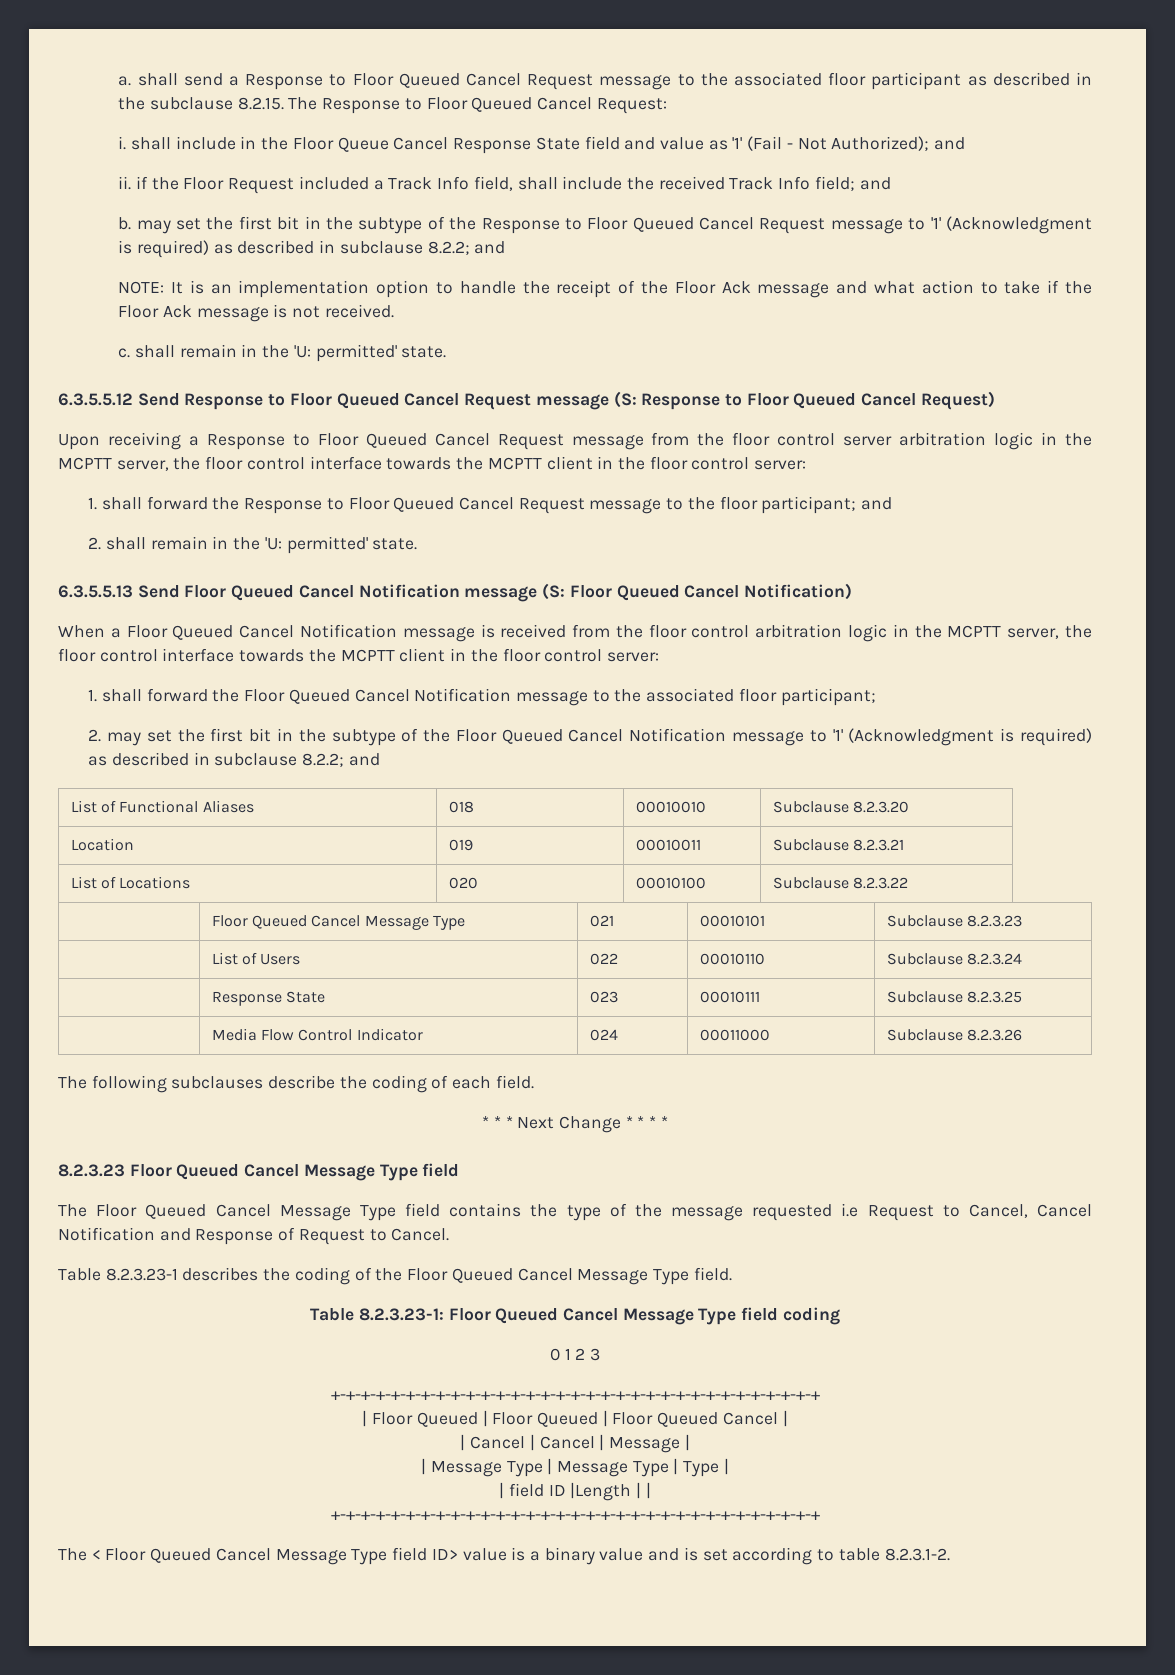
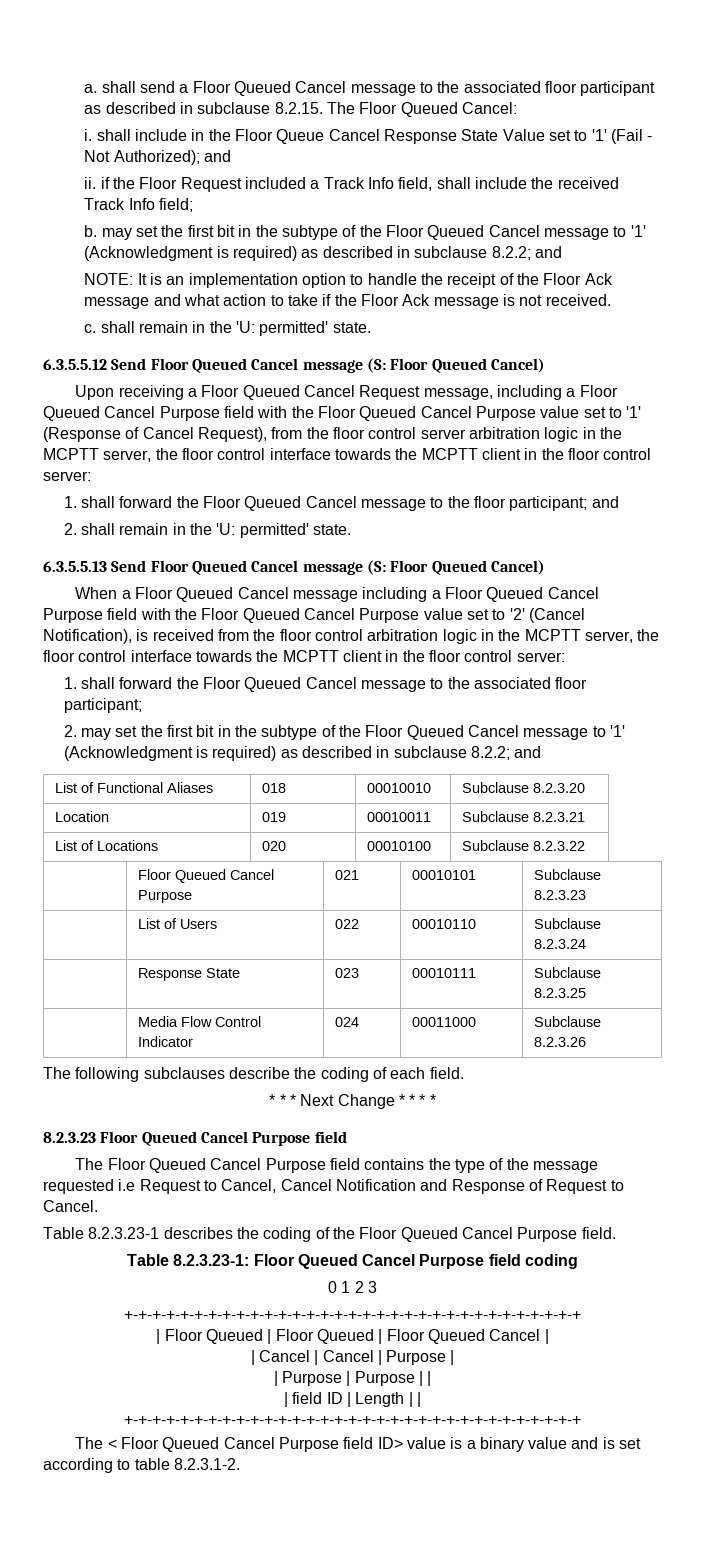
- a. shall send a Response to Floor Queued Cancel Request message to the associated floor participant as described in the subclause 8.2.15. The Response to Floor Queued Cancel Request:
+ a. shall send a Floor Queued Cancel message to the associated floor participant as described in subclause 8.2.15. The Floor Queued Cancel:
- i. shall include in the Floor Queue Cancel Response State field and value as '1' (Fail - Not Authorized); and
+ i. shall include in the Floor Queue Cancel Response State Value set to '1' (Fail - Not Authorized); and
- ii. if the Floor Request included a Track Info field, shall include the received Track Info field; and
+ ii. if the Floor Request included a Track Info field, shall include the received Track Info field;
- b. may set the first bit in the subtype of the Response to Floor Queued Cancel Request message to '1' (Acknowledgment is required) as described in subclause 8.2.2; and
+ b. may set the first bit in the subtype of the Floor Queued Cancel message to '1' (Acknowledgment is required) as described in subclause 8.2.2; and
- 6.3.5.5.12 Send Response to Floor Queued Cancel Request message (S: Response to Floor Queued Cancel Request)
- Upon receiving a Response to Floor Queued Cancel Request message from the floor control server arbitration logic in the MCPTT server, the floor control interface towards the MCPTT client in the floor control server:
+ 6.3.5.5.12 Send Floor Queued Cancel message (S: Floor Queued Cancel)
+ Upon receiving a Floor Queued Cancel Request message, including a Floor Queued Cancel Purpose field with the Floor Queued Cancel Purpose value set to '1' (Response of Cancel Request), from the floor control server arbitration logic in the MCPTT server, the floor control interface towards the MCPTT client in the floor control server:
- 1. shall forward the Response to Floor Queued Cancel Request message to the floor participant; and
+ 1. shall forward the Floor Queued Cancel message to the floor participant; and
- 6.3.5.5.13 Send Floor Queued Cancel Notification message (S: Floor Queued Cancel Notification)
+ 6.3.5.5.13 Send Floor Queued Cancel message (S: Floor Queued Cancel)
- When a Floor Queued Cancel Notification message is received from the floor control arbitration logic in the MCPTT server, the floor control interface towards the MCPTT client in the floor control server:
+ When a Floor Queued Cancel message including a Floor Queued Cancel Purpose field with the Floor Queued Cancel Purpose value set to '2' (Cancel Notification), is received from the floor control arbitration logic in the MCPTT server, the floor control interface towards the MCPTT client in the floor control server:
- 1. shall forward the Floor Queued Cancel Notification message to the associated floor participant;
+ 1. shall forward the Floor Queued Cancel message to the associated floor participant;
- 2. may set the first bit in the subtype of the Floor Queued Cancel Notification message to '1' (Acknowledgment is required) as described in subclause 8.2.2; and
+ 2. may set the first bit in the subtype of the Floor Queued Cancel message to '1' (Acknowledgment is required) as described in subclause 8.2.2; and
- | Floor Queued Cancel Message Type | 021 | 00010101 | Subclause 8.2.3.23
+ | Floor Queued Cancel Purpose | 021 | 00010101 | Subclause 8.2.3.23
- 8.2.3.23 Floor Queued Cancel Message Type field
+ 8.2.3.23 Floor Queued Cancel Purpose field
- The Floor Queued Cancel Message Type field contains the type of the message requested i.e Request to Cancel, Cancel Notification and Response of Request to Cancel.
+ The Floor Queued Cancel Purpose field contains the type of the message requested i.e Request to Cancel, Cancel Notification and Response of Request to Cancel.
- Table 8.2.3.23-1 describes the coding of the Floor Queued Cancel Message Type field.
+ Table 8.2.3.23-1 describes the coding of the Floor Queued Cancel Purpose field.
- Table 8.2.3.23-1: Floor Queued Cancel Message Type field coding
+ Table 8.2.3.23-1: Floor Queued Cancel Purpose field coding
- | Cancel | Cancel | Message |
- | Message Type | Message Type | Type |
+ | Cancel | Cancel | Purpose |
+ | Purpose | Purpose | |
- | field ID |Length | |
+ | field ID | Length | |
- The < Floor Queued Cancel Message Type field ID> value is a binary value and is set according to table 8.2.3.1-2.
+ The < Floor Queued Cancel Purpose field ID> value is a binary value and is set according to table 8.2.3.1-2.

